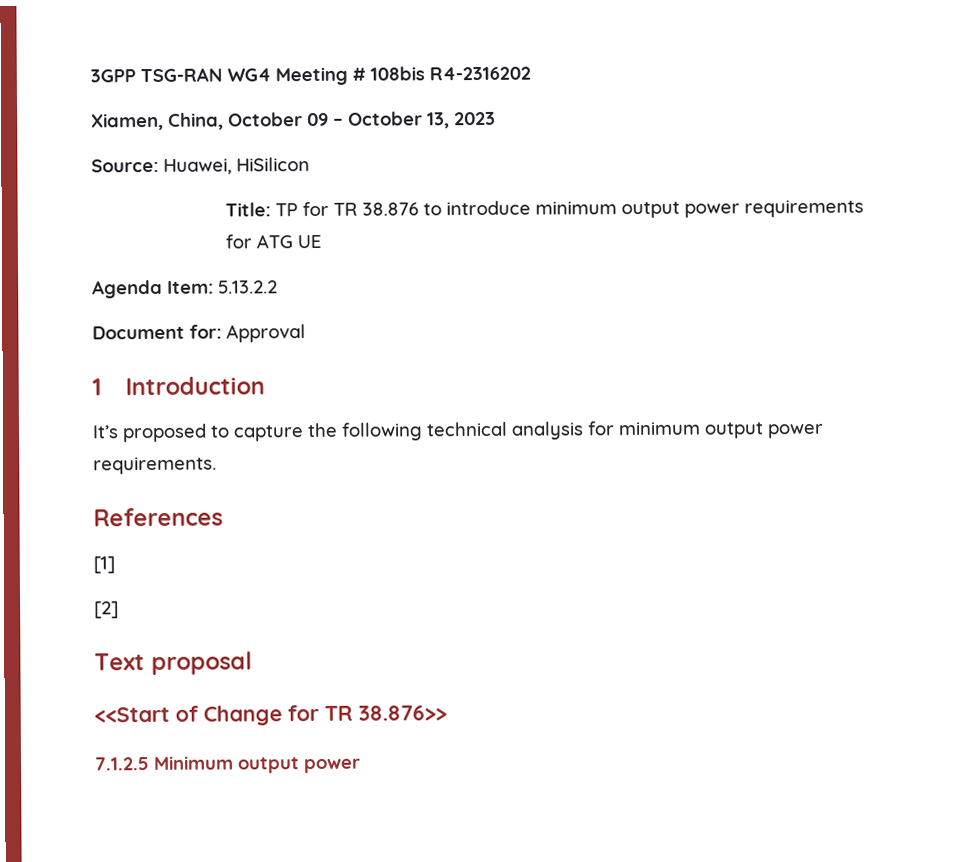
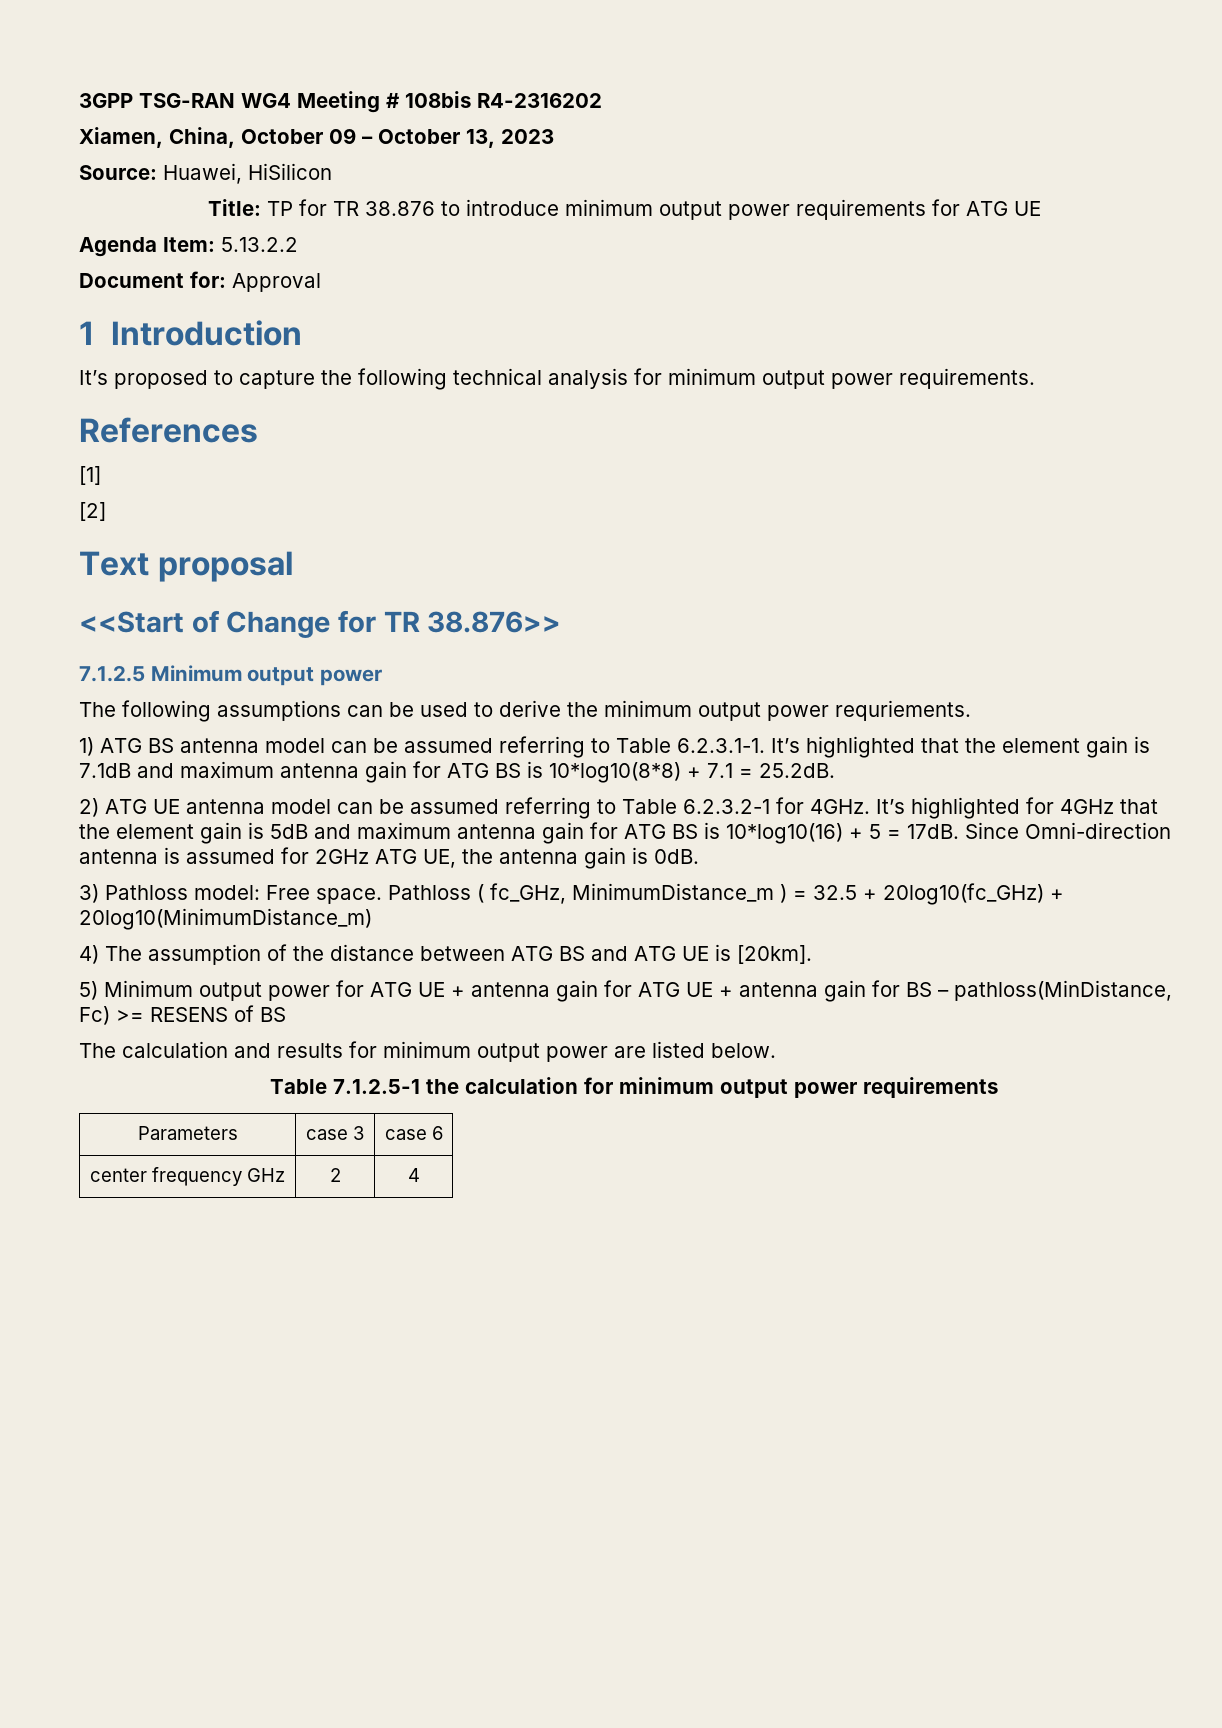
+ The following assumptions can be used to derive the minimum output power requriements.
+ 1) ATG BS antenna model can be assumed referring to Table 6.2.3.1-1. It’s highlighted that the element gain is 7.1dB and maximum antenna gain for ATG BS is 10*log10(8*8) + 7.1 = 25.2dB.
+ 2) ATG UE antenna model can be assumed referring to Table 6.2.3.2-1 for 4GHz. It’s highlighted for 4GHz that the element gain is 5dB and maximum antenna gain for ATG BS is 10*log10(16) + 5 = 17dB. Since Omni-direction antenna is assumed for 2GHz ATG UE, the antenna gain is 0dB.
+ 3) Pathloss model: Free space. Pathloss ( fc_GHz, MinimumDistance_m ) = 32.5 + 20log10(fc_GHz) + 20log10(MinimumDistance_m)
+ 4) The assumption of the distance between ATG BS and ATG UE is [20km].
+ 5) Minimum output power for ATG UE + antenna gain for ATG UE + antenna gain for BS – pathloss(MinDistance, Fc) >= RESENS of BS
+ The calculation and results for minimum output power are listed below.
+ Table 7.1.2.5-1 the calculation for minimum output power requirements
+ Parameters | case 3 | case 6
+ center frequency GHz | 2 | 4

